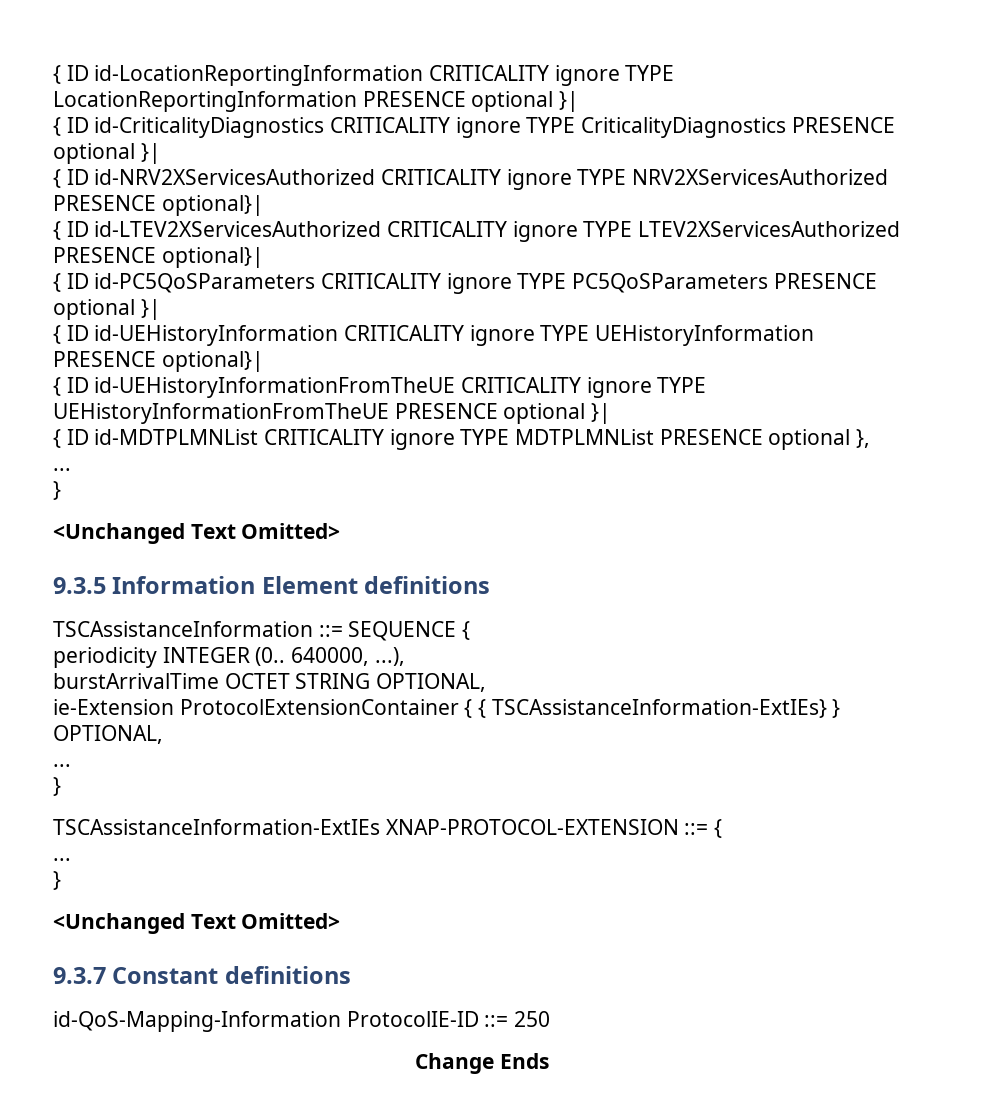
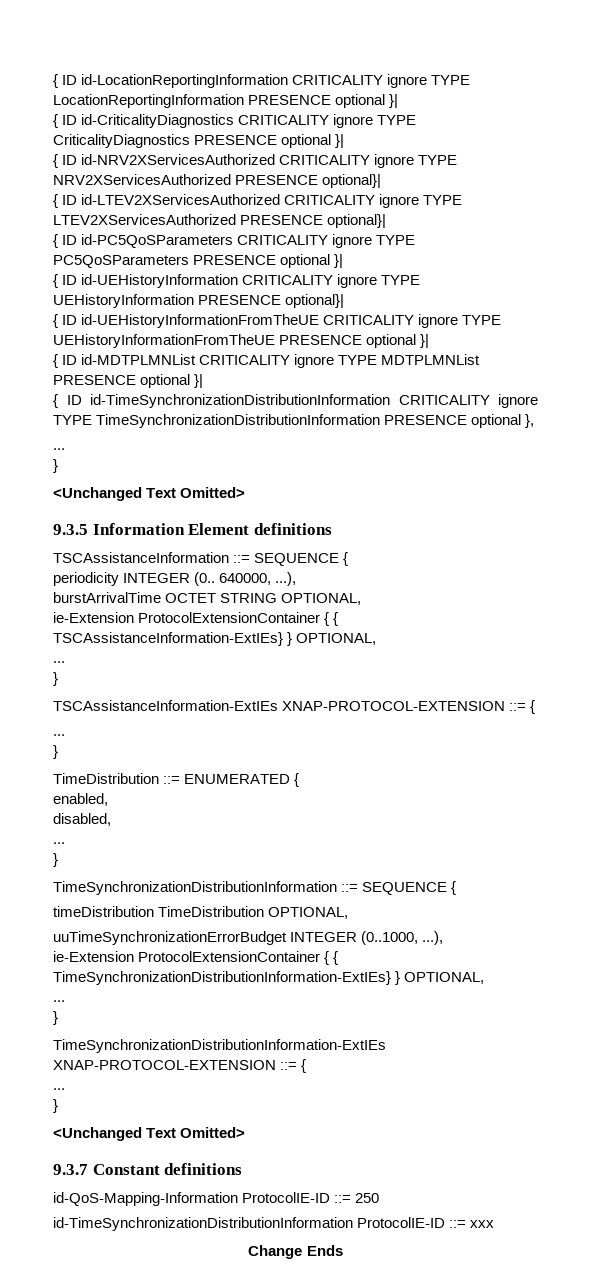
- { ID id-MDTPLMNList CRITICALITY ignore TYPE MDTPLMNList PRESENCE optional },
+ { ID id-MDTPLMNList CRITICALITY ignore TYPE MDTPLMNList PRESENCE optional }|
+ { ID id-TimeSynchronizationDistributionInformation CRITICALITY ignore TYPE TimeSynchronizationDistributionInformation PRESENCE optional },
+ TimeDistribution ::= ENUMERATED {
+ enabled,
+ disabled,
+ ...
+ }
+ TimeSynchronizationDistributionInformation ::= SEQUENCE {
+ timeDistribution TimeDistribution OPTIONAL,
+ uuTimeSynchronizationErrorBudget INTEGER (0..1000, ...),
+ ie-Extension ProtocolExtensionContainer { { TimeSynchronizationDistributionInformation-ExtIEs} } OPTIONAL,
+ ...
+ }
+ TimeSynchronizationDistributionInformation-ExtIEs XNAP-PROTOCOL-EXTENSION ::= {
+ ...
+ }
+ id-TimeSynchronizationDistributionInformation ProtocolIE-ID ::= xxx

